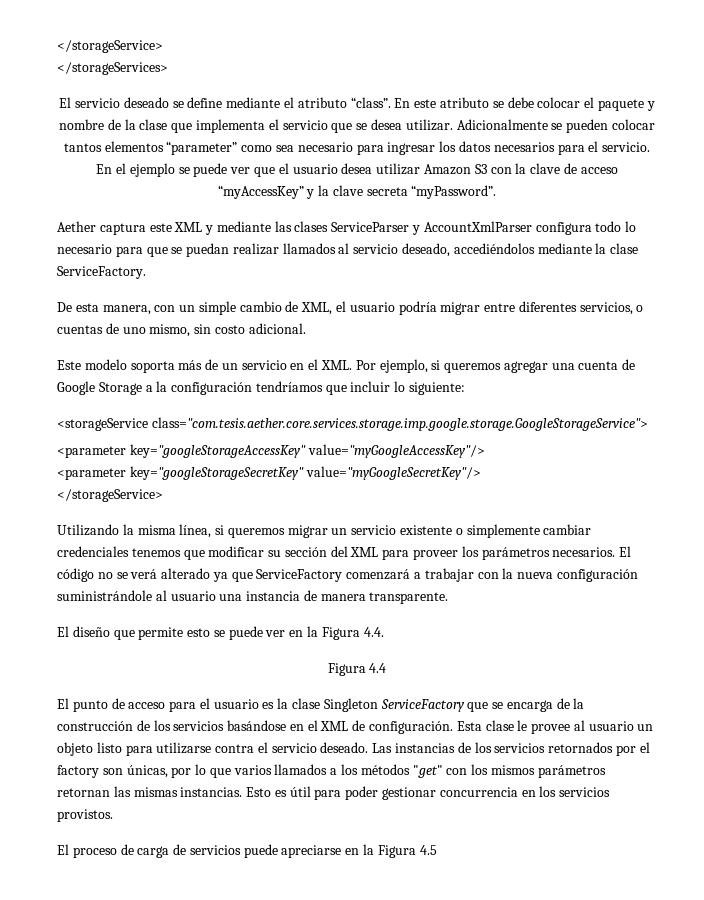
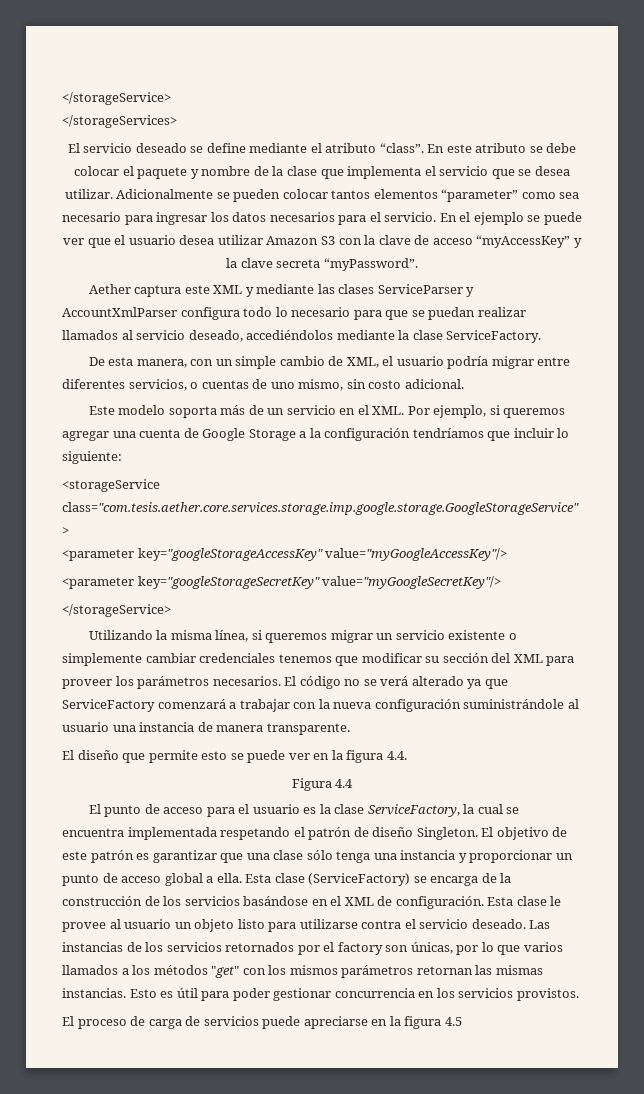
- El diseño que permite esto se puede ver en la Figura 4.4.
+ El diseño que permite esto se puede ver en la figura 4.4.
- El punto de acceso para el usuario es la clase Singleton ServiceFactory que se encarga de la construcción de los servicios basándose en el XML de configuración.
+ El punto de acceso para el usuario es la clase ServiceFactory, la cual se encuentra implementada respetando el patrón de diseño Singleton. El objetivo de este patrón es garantizar que una clase sólo tenga una instancia y proporcionar un punto de acceso global a ella. Esta clase (ServiceFactory) se encarga de la construcción de los servicios basándose en el XML de configuración.
- El proceso de carga de servicios puede apreciarse en la Figura 4.5
+ El proceso de carga de servicios puede apreciarse en la figura 4.5

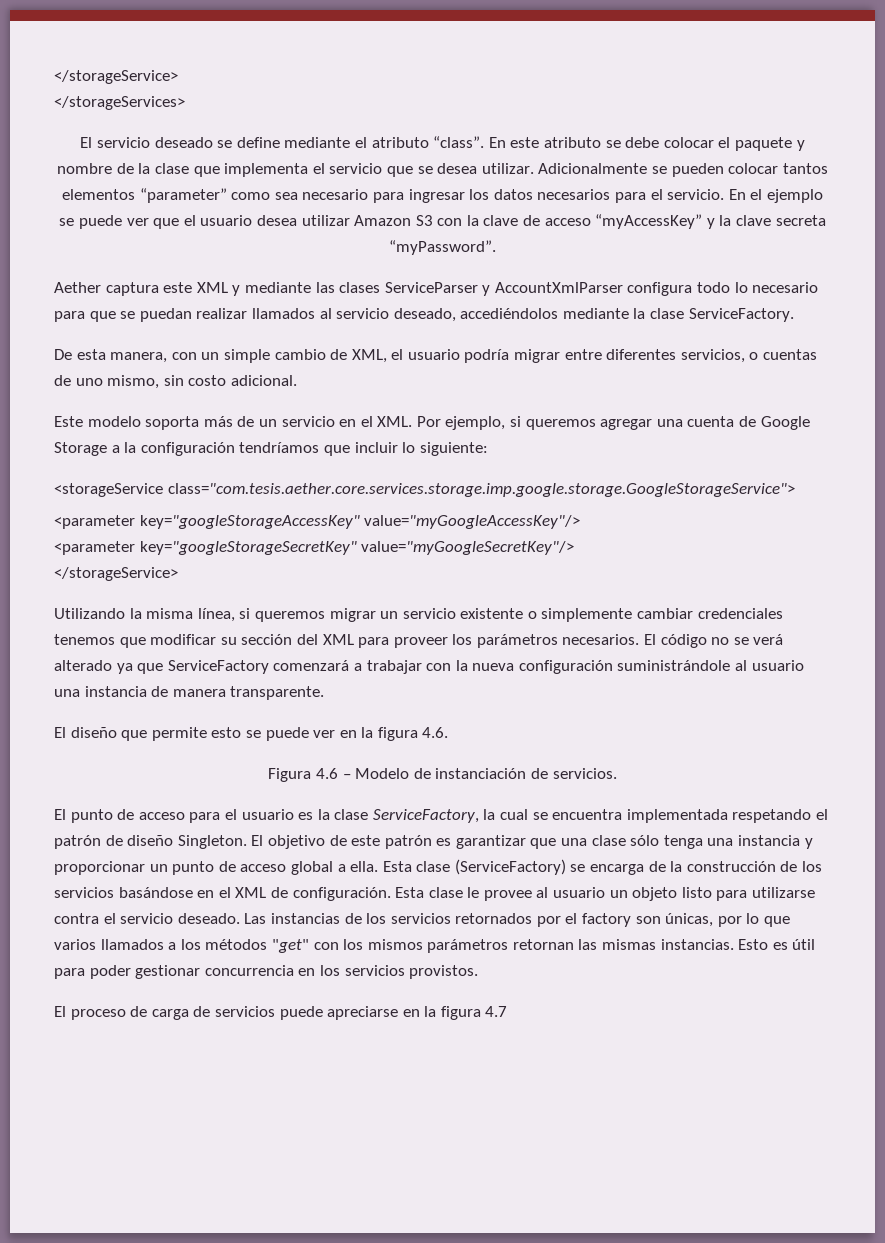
- El diseño que permite esto se puede ver en la figura 4.4.
+ El diseño que permite esto se puede ver en la figura 4.6.
- Figura 4.4
+ Figura 4.6 – Modelo de instanciación de servicios.
- El proceso de carga de servicios puede apreciarse en la figura 4.5
+ El proceso de carga de servicios puede apreciarse en la figura 4.7

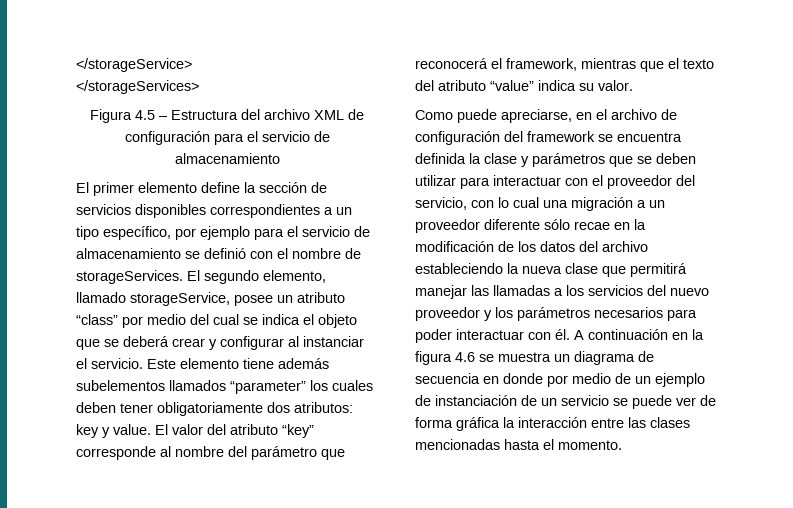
- El servicio deseado se define mediante el atributo “class”. En este atributo se debe colocar el paquete y nombre de la clase que implementa el servicio que se desea utilizar. Adicionalmente se pueden colocar tantos elementos “parameter” como sea necesario para ingresar los datos necesarios para el servicio. En el ejemplo se puede ver que el usuario desea utilizar Amazon S3 con la clave de acceso “myAccessKey” y la clave secreta “myPassword”.
- Aether captura este XML y mediante las clases ServiceParser y AccountXmlParser configura todo lo necesario para que se puedan realizar llamados al servicio deseado, accediéndolos mediante la clase ServiceFactory.
- De esta manera, con un simple cambio de XML, el usuario podría migrar entre diferentes servicios, o cuentas de uno mismo, sin costo adicional.
- Este modelo soporta más de un servicio en el XML. Por ejemplo, si queremos agregar una cuenta de Google Storage a la configuración tendríamos que incluir lo siguiente:
- <storageService class="com.tesis.aether.core.services.storage.imp.google.storage.GoogleStorageService">
- <parameter key="googleStorageAccessKey" value="myGoogleAccessKey"/>
- <parameter key="googleStorageSecretKey" value="myGoogleSecretKey"/>
- </storageService>
- Utilizando la misma línea, si queremos migrar un servicio existente o simplemente cambiar credenciales tenemos que modificar su sección del XML para proveer los parámetros necesarios. El código no se verá alterado ya que ServiceFactory comenzará a trabajar con la nueva configuración suministrándole al usuario una instancia de manera transparente.
- El diseño que permite esto se puede ver en la figura 4.6.
- Figura 4.6 – Modelo de instanciación de servicios.
- El punto de acceso para el usuario es la clase ServiceFactory, la cual se encuentra implementada respetando el patrón de diseño Singleton. El objetivo de este patrón es garantizar que una clase sólo tenga una instancia y proporcionar un punto de acceso global a ella. Esta clase (ServiceFactory) se encarga de la construcción de los servicios basándose en el XML de configuración. Esta clase le provee al usuario un objeto listo para utilizarse contra el servicio deseado. Las instancias de los servicios retornados por el factory son únicas, por lo que varios llamados a los métodos "get" con los mismos parámetros retornan las mismas instancias. Esto es útil para poder gestionar concurrencia en los servicios provistos.
- El proceso de carga de servicios puede apreciarse en la figura 4.7
+ Figura 4.5 – Estructura del archivo XML de configuración para el servicio de almacenamiento
+ El primer elemento define la sección de servicios disponibles correspondientes a un tipo específico, por ejemplo para el servicio de almacenamiento se definió con el nombre de storageServices. El segundo elemento, llamado storageService, posee un atributo “class” por medio del cual se indica el objeto que se deberá crear y configurar al instanciar el servicio. Este elemento tiene además subelementos llamados “parameter” los cuales deben tener obligatoriamente dos atributos: key y value. El valor del atributo “key” corresponde al nombre del parámetro que reconocerá el framework, mientras que el texto del atributo “value” indica su valor.
+ Como puede apreciarse, en el archivo de configuración del framework se encuentra definida la clase y parámetros que se deben utilizar para interactuar con el proveedor del servicio, con lo cual una migración a un proveedor diferente sólo recae en la modificación de los datos del archivo estableciendo la nueva clase que permitirá manejar las llamadas a los servicios del nuevo proveedor y los parámetros necesarios para poder interactuar con él. A continuación en la figura 4.6 se muestra un diagrama de secuencia en donde por medio de un ejemplo de instanciación de un servicio se puede ver de forma gráfica la interacción entre las clases mencionadas hasta el momento.

